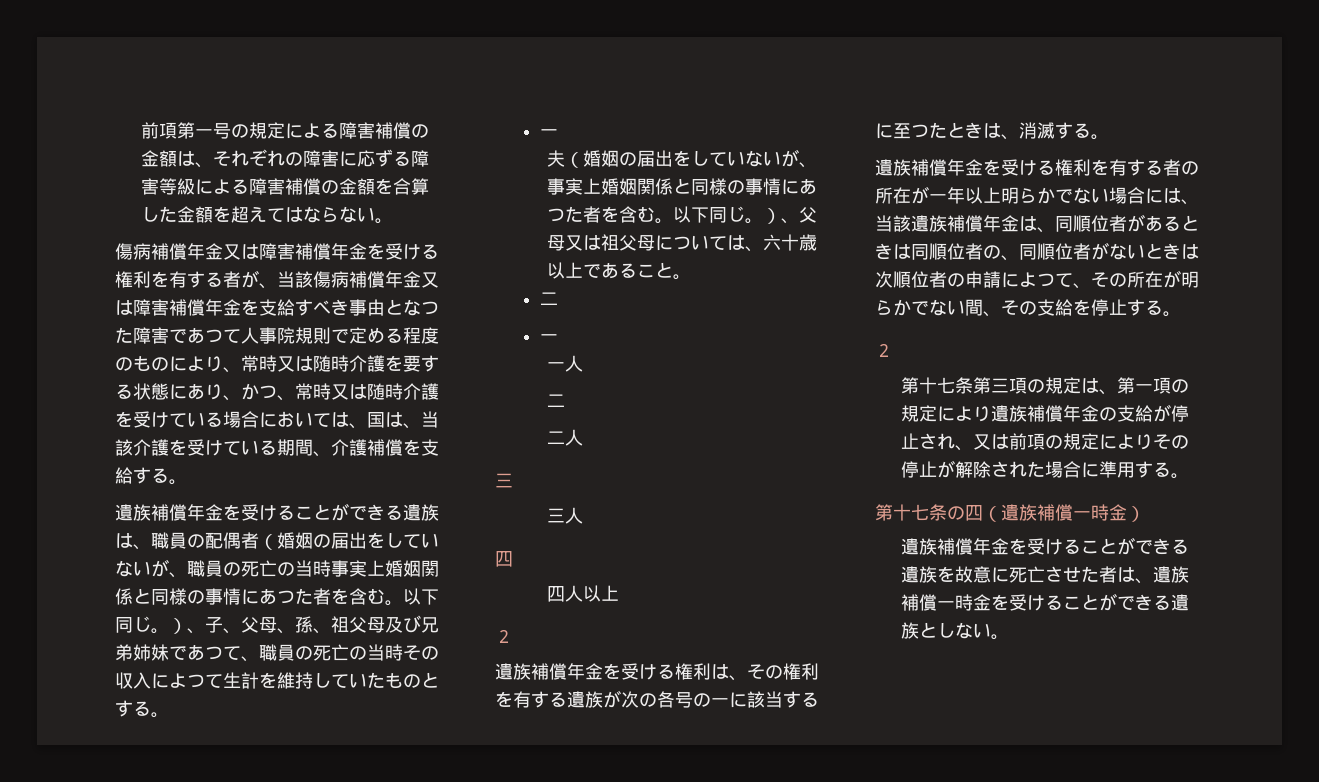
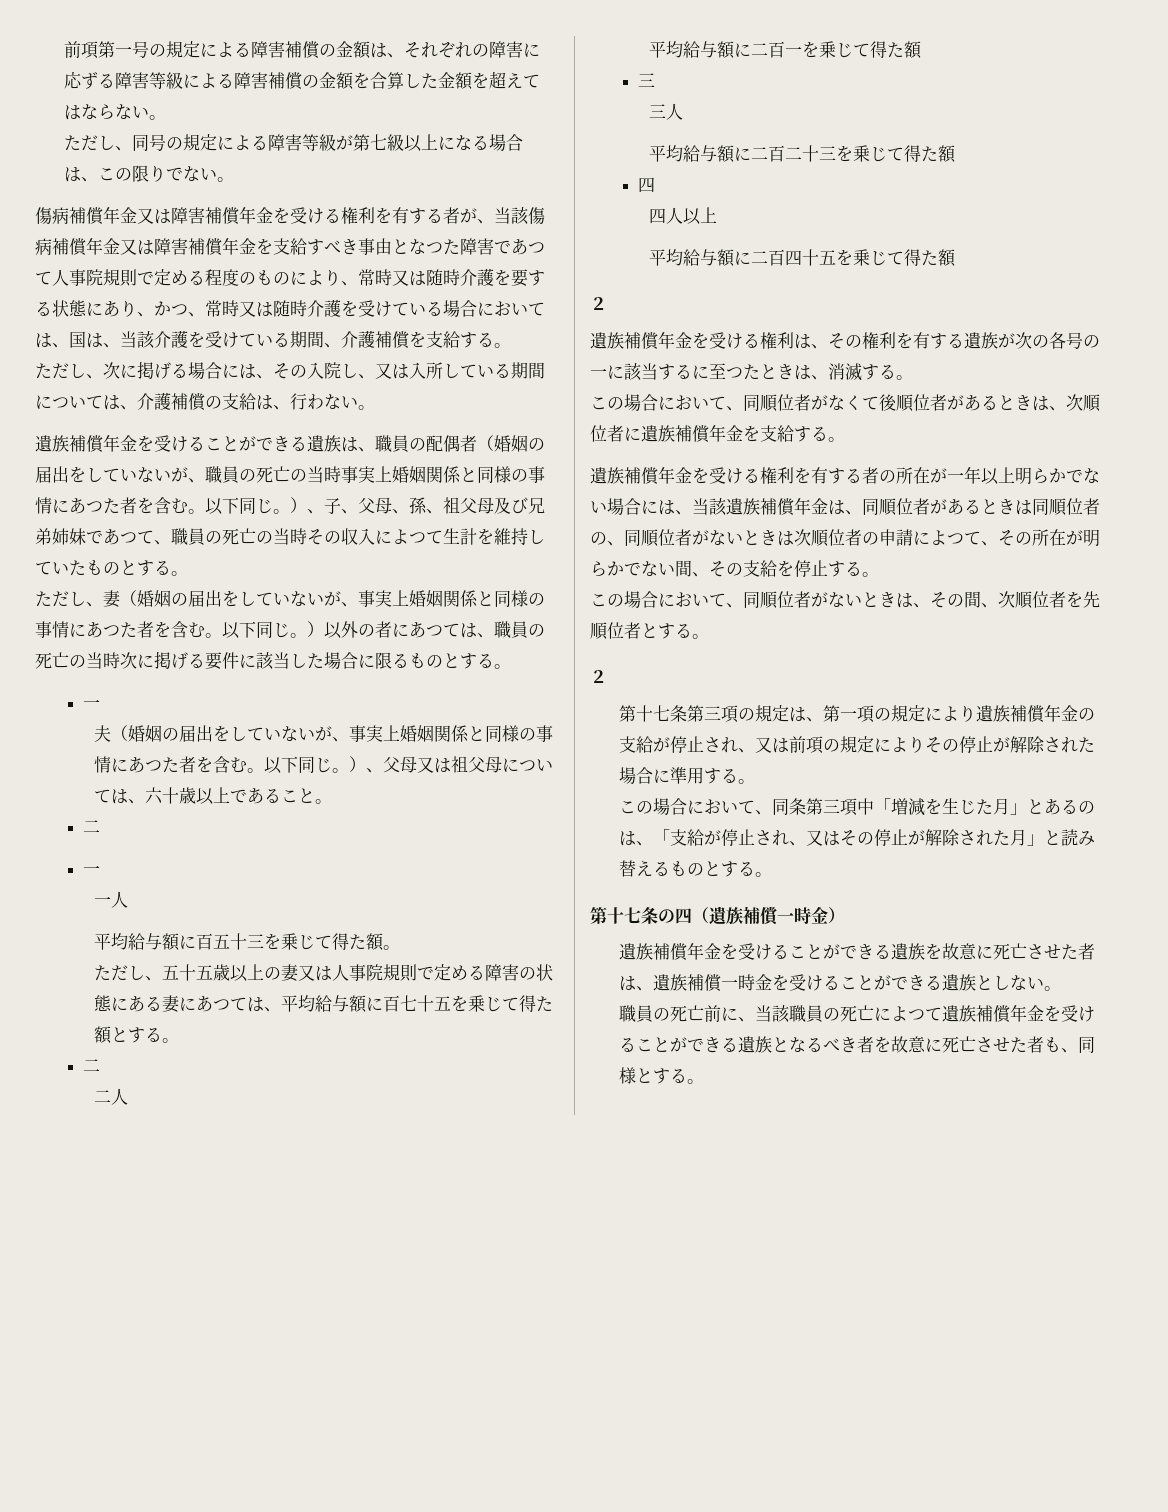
+ ただし、同号の規定による障害等級が第七級以上になる場合は、この限りでない。
+ ただし、次に掲げる場合には、その入院し、又は入所している期間については、介護補償の支給は、行わない。
+ ただし、妻（婚姻の届出をしていないが、事実上婚姻関係と同様の事情にあつた者を含む。以下同じ。）以外の者にあつては、職員の死亡の当時次に掲げる要件に該当した場合に限るものとする。
  一人
+ 平均給与額に百五十三を乗じて得た額。
+ ただし、五十五歳以上の妻又は人事院規則で定める障害の状態にある妻にあつては、平均給与額に百七十五を乗じて得た額とする。
  二
  二人
+ 平均給与額に二百一を乗じて得た額
  三
  三人
+ 平均給与額に二百二十三を乗じて得た額
  四
  四人以上
+ 平均給与額に二百四十五を乗じて得た額
+ この場合において、同順位者がなくて後順位者があるときは、次順位者に遺族補償年金を支給する。
+ この場合において、同順位者がないときは、その間、次順位者を先順位者とする。
+ この場合において、同条第三項中「増減を生じた月」とあるのは、「支給が停止され、又はその停止が解除された月」と読み替えるものとする。
+ 職員の死亡前に、当該職員の死亡によつて遺族補償年金を受けることができる遺族となるべき者を故意に死亡させた者も、同様とする。

